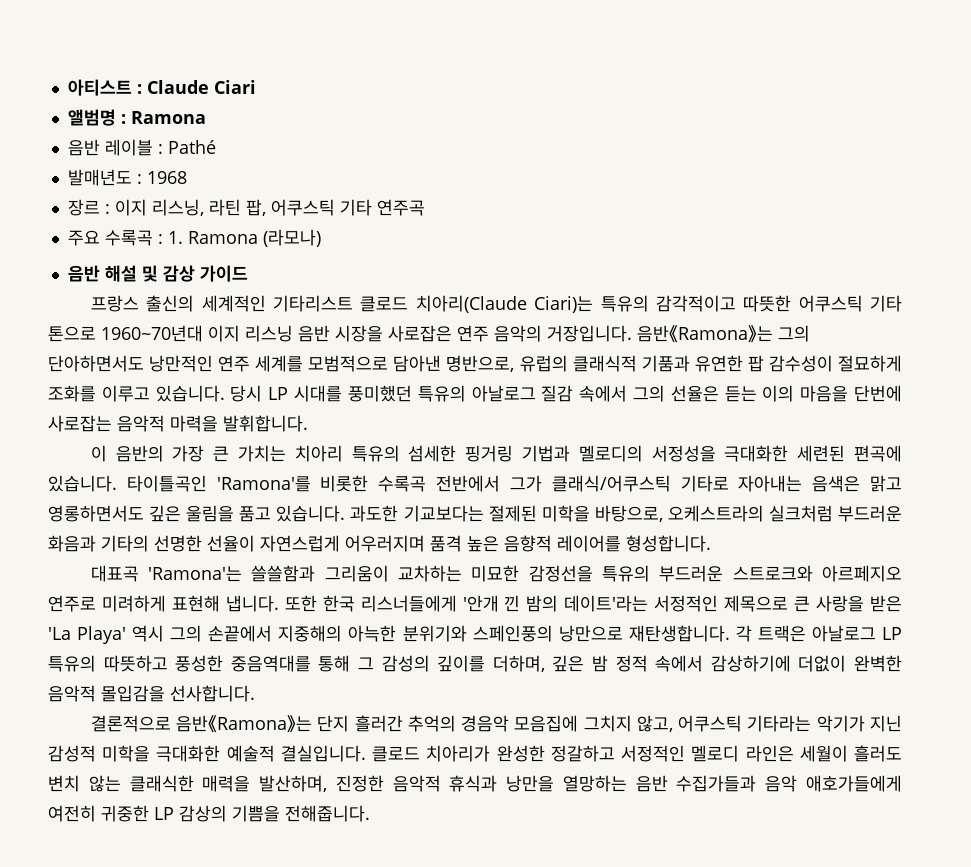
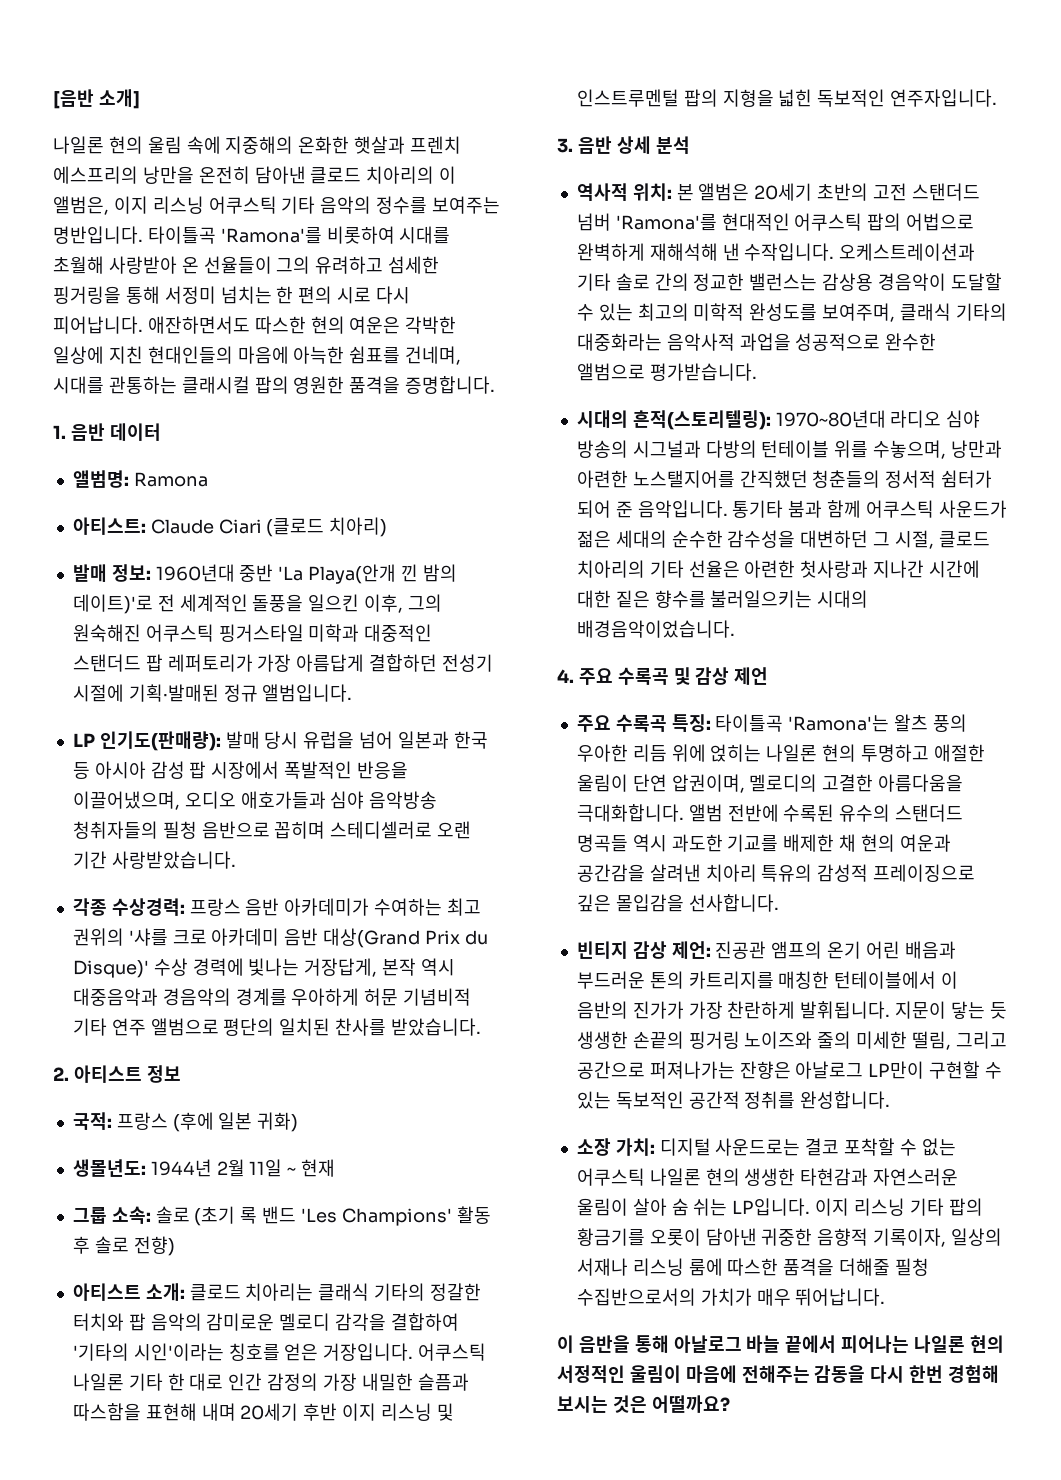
- 아티스트 : Claude Ciari
- 앨범명 : Ramona
- 음반 레이블 : Pathé
- 발매년도 : 1968
- 장르 : 이지 리스닝, 라틴 팝, 어쿠스틱 기타 연주곡
- 주요 수록곡 : 1. Ramona (라모나)
- 음반 해설 및 감상 가이드
- 프랑스 출신의 세계적인 기타리스트 클로드 치아리(Claude Ciari)는 특유의 감각적이고 따뜻한 어쿠스틱 기타 톤으로 1960~70년대 이지 리스닝 음반 시장을 사로잡은 연주 음악의 거장입니다. 음반《Ramona》는 그의 단아하면서도 낭만적인 연주 세계를 모범적으로 담아낸 명반으로, 유럽의 클래식적 기품과 유연한 팝 감수성이 절묘하게 조화를 이루고 있습니다. 당시 LP 시대를 풍미했던 특유의 아날로그 질감 속에서 그의 선율은 듣는 이의 마음을 단번에 사로잡는 음악적 마력을 발휘합니다.
- 이 음반의 가장 큰 가치는 치아리 특유의 섬세한 핑거링 기법과 멜로디의 서정성을 극대화한 세련된 편곡에 있습니다. 타이틀곡인 'Ramona'를 비롯한 수록곡 전반에서 그가 클래식/어쿠스틱 기타로 자아내는 음색은 맑고 영롱하면서도 깊은 울림을 품고 있습니다. 과도한 기교보다는 절제된 미학을 바탕으로, 오케스트라의 실크처럼 부드러운 화음과 기타의 선명한 선율이 자연스럽게 어우러지며 품격 높은 음향적 레이어를 형성합니다.
- 대표곡 'Ramona'는 쓸쓸함과 그리움이 교차하는 미묘한 감정선을 특유의 부드러운 스트로크와 아르페지오 연주로 미려하게 표현해 냅니다. 또한 한국 리스너들에게 '안개 낀 밤의 데이트'라는 서정적인 제목으로 큰 사랑을 받은 'La Playa' 역시 그의 손끝에서 지중해의 아늑한 분위기와 스페인풍의 낭만으로 재탄생합니다. 각 트랙은 아날로그 LP 특유의 따뜻하고 풍성한 중음역대를 통해 그 감성의 깊이를 더하며, 깊은 밤 정적 속에서 감상하기에 더없이 완벽한 음악적 몰입감을 선사합니다.
- 결론적으로 음반《Ramona》는 단지 흘러간 추억의 경음악 모음집에 그치지 않고, 어쿠스틱 기타라는 악기가 지닌 감성적 미학을 극대화한 예술적 결실입니다. 클로드 치아리가 완성한 정갈하고 서정적인 멜로디 라인은 세월이 흘러도 변치 않는 클래식한 매력을 발산하며, 진정한 음악적 휴식과 낭만을 열망하는 음반 수집가들과 음악 애호가들에게 여전히 귀중한 LP 감상의 기쁨을 전해줍니다.
+ [음반 소개]
+ 나일론 현의 울림 속에 지중해의 온화한 햇살과 프렌치 에스프리의 낭만을 온전히 담아낸 클로드 치아리의 이 앨범은, 이지 리스닝 어쿠스틱 기타 음악의 정수를 보여주는 명반입니다. 타이틀곡 'Ramona'를 비롯하여 시대를 초월해 사랑받아 온 선율들이 그의 유려하고 섬세한 핑거링을 통해 서정미 넘치는 한 편의 시로 다시 피어납니다. 애잔하면서도 따스한 현의 여운은 각박한 일상에 지친 현대인들의 마음에 아늑한 쉼표를 건네며, 시대를 관통하는 클래시컬 팝의 영원한 품격을 증명합니다.
+ 1. 음반 데이터
+ 앨범명: Ramona
+ 아티스트: Claude Ciari (클로드 치아리)
+ 발매 정보: 1960년대 중반 'La Playa(안개 낀 밤의 데이트)'로 전 세계적인 돌풍을 일으킨 이후, 그의 원숙해진 어쿠스틱 핑거스타일 미학과 대중적인 스탠더드 팝 레퍼토리가 가장 아름답게 결합하던 전성기 시절에 기획·발매된 정규 앨범입니다.
+ LP 인기도(판매량): 발매 당시 유럽을 넘어 일본과 한국 등 아시아 감성 팝 시장에서 폭발적인 반응을 이끌어냈으며, 오디오 애호가들과 심야 음악방송 청취자들의 필청 음반으로 꼽히며 스테디셀러로 오랜 기간 사랑받았습니다.
+ 각종 수상경력: 프랑스 음반 아카데미가 수여하는 최고 권위의 '샤를 크로 아카데미 음반 대상(Grand Prix du Disque)' 수상 경력에 빛나는 거장답게, 본작 역시 대중음악과 경음악의 경계를 우아하게 허문 기념비적 기타 연주 앨범으로 평단의 일치된 찬사를 받았습니다.
+ 2. 아티스트 정보
+ 국적: 프랑스 (후에 일본 귀화)
+ 생몰년도: 1944년 2월 11일 ~ 현재
+ 그룹 소속: 솔로 (초기 록 밴드 'Les Champions' 활동 후 솔로 전향)
+ 아티스트 소개: 클로드 치아리는 클래식 기타의 정갈한 터치와 팝 음악의 감미로운 멜로디 감각을 결합하여 '기타의 시인'이라는 칭호를 얻은 거장입니다. 어쿠스틱 나일론 기타 한 대로 인간 감정의 가장 내밀한 슬픔과 따스함을 표현해 내며 20세기 후반 이지 리스닝 및 인스트루멘털 팝의 지형을 넓힌 독보적인 연주자입니다.
+ 3. 음반 상세 분석
+ 역사적 위치: 본 앨범은 20세기 초반의 고전 스탠더드 넘버 'Ramona'를 현대적인 어쿠스틱 팝의 어법으로 완벽하게 재해석해 낸 수작입니다. 오케스트레이션과 기타 솔로 간의 정교한 밸런스는 감상용 경음악이 도달할 수 있는 최고의 미학적 완성도를 보여주며, 클래식 기타의 대중화라는 음악사적 과업을 성공적으로 완수한 앨범으로 평가받습니다.
+ 시대의 흔적(스토리텔링): 1970~80년대 라디오 심야 방송의 시그널과 다방의 턴테이블 위를 수놓으며, 낭만과 아련한 노스탤지어를 간직했던 청춘들의 정서적 쉼터가 되어 준 음악입니다. 통기타 붐과 함께 어쿠스틱 사운드가 젊은 세대의 순수한 감수성을 대변하던 그 시절, 클로드 치아리의 기타 선율은 아련한 첫사랑과 지나간 시간에 대한 짙은 향수를 불러일으키는 시대의 배경음악이었습니다.
+ 4. 주요 수록곡 및 감상 제언
+ 주요 수록곡 특징: 타이틀곡 'Ramona'는 왈츠 풍의 우아한 리듬 위에 얹히는 나일론 현의 투명하고 애절한 울림이 단연 압권이며, 멜로디의 고결한 아름다움을 극대화합니다. 앨범 전반에 수록된 유수의 스탠더드 명곡들 역시 과도한 기교를 배제한 채 현의 여운과 공간감을 살려낸 치아리 특유의 감성적 프레이징으로 깊은 몰입감을 선사합니다.
+ 빈티지 감상 제언: 진공관 앰프의 온기 어린 배음과 부드러운 톤의 카트리지를 매칭한 턴테이블에서 이 음반의 진가가 가장 찬란하게 발휘됩니다. 지문이 닿는 듯 생생한 손끝의 핑거링 노이즈와 줄의 미세한 떨림, 그리고 공간으로 퍼져나가는 잔향은 아날로그 LP만이 구현할 수 있는 독보적인 공간적 정취를 완성합니다.
+ 소장 가치: 디지털 사운드로는 결코 포착할 수 없는 어쿠스틱 나일론 현의 생생한 타현감과 자연스러운 울림이 살아 숨 쉬는 LP입니다. 이지 리스닝 기타 팝의 황금기를 오롯이 담아낸 귀중한 음향적 기록이자, 일상의 서재나 리스닝 룸에 따스한 품격을 더해줄 필청 수집반으로서의 가치가 매우 뛰어납니다.
+ 이 음반을 통해 아날로그 바늘 끝에서 피어나는 나일론 현의 서정적인 울림이 마음에 전해주는 감동을 다시 한번 경험해 보시는 것은 어떨까요?

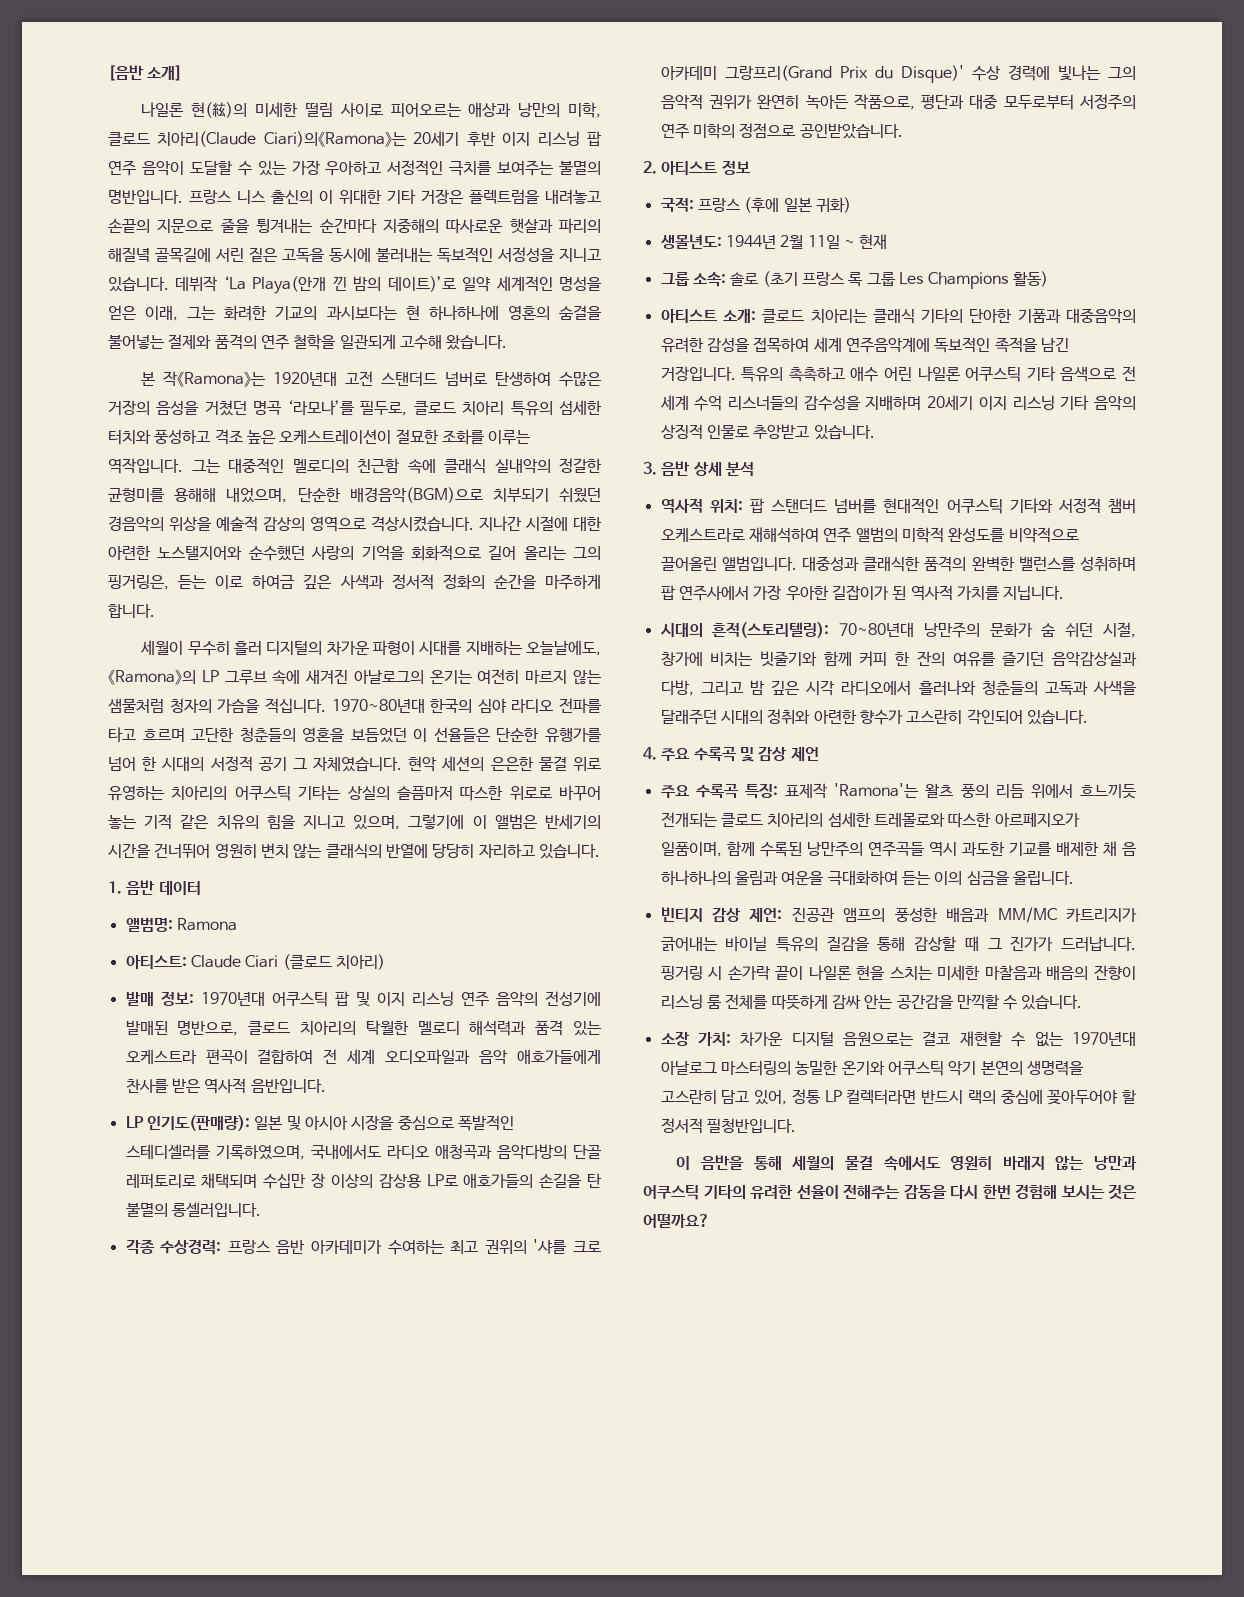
- 나일론 현의 울림 속에 지중해의 온화한 햇살과 프렌치 에스프리의 낭만을 온전히 담아낸 클로드 치아리의 이 앨범은, 이지 리스닝 어쿠스틱 기타 음악의 정수를 보여주는 명반입니다. 타이틀곡 'Ramona'를 비롯하여 시대를 초월해 사랑받아 온 선율들이 그의 유려하고 섬세한 핑거링을 통해 서정미 넘치는 한 편의 시로 다시 피어납니다. 애잔하면서도 따스한 현의 여운은 각박한 일상에 지친 현대인들의 마음에 아늑한 쉼표를 건네며, 시대를 관통하는 클래시컬 팝의 영원한 품격을 증명합니다.
+ 나일론 현(絃)의 미세한 떨림 사이로 피어오르는 애상과 낭만의 미학, 클로드 치아리(Claude Ciari)의《Ramona》는 20세기 후반 이지 리스닝 팝 연주 음악이 도달할 수 있는 가장 우아하고 서정적인 극치를 보여주는 불멸의 명반입니다. 프랑스 니스 출신의 이 위대한 기타 거장은 플렉트럼을 내려놓고 손끝의 지문으로 줄을 튕겨내는 순간마다 지중해의 따사로운 햇살과 파리의 해질녘 골목길에 서린 짙은 고독을 동시에 불러내는 독보적인 서정성을 지니고 있습니다. 데뷔작 ‘La Playa(안개 낀 밤의 데이트)’로 일약 세계적인 명성을 얻은 이래, 그는 화려한 기교의 과시보다는 현 하나하나에 영혼의 숨결을 불어넣는 절제와 품격의 연주 철학을 일관되게 고수해 왔습니다.
+ 본 작《Ramona》는 1920년대 고전 스탠더드 넘버로 탄생하여 수많은 거장의 음성을 거쳤던 명곡 ‘라모나’를 필두로, 클로드 치아리 특유의 섬세한 터치와 풍성하고 격조 높은 오케스트레이션이 절묘한 조화를 이루는 역작입니다. 그는 대중적인 멜로디의 친근함 속에 클래식 실내악의 정갈한 균형미를 용해해 내었으며, 단순한 배경음악(BGM)으로 치부되기 쉬웠던 경음악의 위상을 예술적 감상의 영역으로 격상시켰습니다. 지나간 시절에 대한 아련한 노스탤지어와 순수했던 사랑의 기억을 회화적으로 길어 올리는 그의 핑거링은, 듣는 이로 하여금 깊은 사색과 정서적 정화의 순간을 마주하게 합니다.
+ 세월이 무수히 흘러 디지털의 차가운 파형이 시대를 지배하는 오늘날에도,《Ramona》의 LP 그루브 속에 새겨진 아날로그의 온기는 여전히 마르지 않는 샘물처럼 청자의 가슴을 적십니다. 1970~80년대 한국의 심야 라디오 전파를 타고 흐르며 고단한 청춘들의 영혼을 보듬었던 이 선율들은 단순한 유행가를 넘어 한 시대의 서정적 공기 그 자체였습니다. 현악 세션의 은은한 물결 위로 유영하는 치아리의 어쿠스틱 기타는 상실의 슬픔마저 따스한 위로로 바꾸어 놓는 기적 같은 치유의 힘을 지니고 있으며, 그렇기에 이 앨범은 반세기의 시간을 건너뛰어 영원히 변치 않는 클래식의 반열에 당당히 자리하고 있습니다.
- 발매 정보: 1960년대 중반 'La Playa(안개 낀 밤의 데이트)'로 전 세계적인 돌풍을 일으킨 이후, 그의 원숙해진 어쿠스틱 핑거스타일 미학과 대중적인 스탠더드 팝 레퍼토리가 가장 아름답게 결합하던 전성기 시절에 기획·발매된 정규 앨범입니다.
- LP 인기도(판매량): 발매 당시 유럽을 넘어 일본과 한국 등 아시아 감성 팝 시장에서 폭발적인 반응을 이끌어냈으며, 오디오 애호가들과 심야 음악방송 청취자들의 필청 음반으로 꼽히며 스테디셀러로 오랜 기간 사랑받았습니다.
+ 발매 정보: 1970년대 어쿠스틱 팝 및 이지 리스닝 연주 음악의 전성기에 발매된 명반으로, 클로드 치아리의 탁월한 멜로디 해석력과 품격 있는 오케스트라 편곡이 결합하여 전 세계 오디오파일과 음악 애호가들에게 찬사를 받은 역사적 음반입니다.
+ LP 인기도(판매량): 일본 및 아시아 시장을 중심으로 폭발적인 스테디셀러를 기록하였으며, 국내에서도 라디오 애청곡과 음악다방의 단골 레퍼토리로 채택되며 수십만 장 이상의 감상용 LP로 애호가들의 손길을 탄 불멸의 롱셀러입니다.
- 각종 수상경력: 프랑스 음반 아카데미가 수여하는 최고 권위의 '샤를 크로 아카데미 음반 대상(Grand Prix du Disque)' 수상 경력에 빛나는 거장답게, 본작 역시 대중음악과 경음악의 경계를 우아하게 허문 기념비적 기타 연주 앨범으로 평단의 일치된 찬사를 받았습니다.
+ 각종 수상경력: 프랑스 음반 아카데미가 수여하는 최고 권위의 '샤를 크로 아카데미 그랑프리(Grand Prix du Disque)' 수상 경력에 빛나는 그의 음악적 권위가 완연히 녹아든 작품으로, 평단과 대중 모두로부터 서정주의 연주 미학의 정점으로 공인받았습니다.
- 그룹 소속: 솔로 (초기 록 밴드 'Les Champions' 활동 후 솔로 전향)
+ 그룹 소속: 솔로 (초기 프랑스 록 그룹 Les Champions 활동)
- 아티스트 소개: 클로드 치아리는 클래식 기타의 정갈한 터치와 팝 음악의 감미로운 멜로디 감각을 결합하여 '기타의 시인'이라는 칭호를 얻은 거장입니다. 어쿠스틱 나일론 기타 한 대로 인간 감정의 가장 내밀한 슬픔과 따스함을 표현해 내며 20세기 후반 이지 리스닝 및 인스트루멘털 팝의 지형을 넓힌 독보적인 연주자입니다.
+ 아티스트 소개: 클로드 치아리는 클래식 기타의 단아한 기품과 대중음악의 유려한 감성을 접목하여 세계 연주음악계에 독보적인 족적을 남긴 거장입니다. 특유의 촉촉하고 애수 어린 나일론 어쿠스틱 기타 음색으로 전 세계 수억 리스너들의 감수성을 지배하며 20세기 이지 리스닝 기타 음악의 상징적 인물로 추앙받고 있습니다.
- 역사적 위치: 본 앨범은 20세기 초반의 고전 스탠더드 넘버 'Ramona'를 현대적인 어쿠스틱 팝의 어법으로 완벽하게 재해석해 낸 수작입니다. 오케스트레이션과 기타 솔로 간의 정교한 밸런스는 감상용 경음악이 도달할 수 있는 최고의 미학적 완성도를 보여주며, 클래식 기타의 대중화라는 음악사적 과업을 성공적으로 완수한 앨범으로 평가받습니다.
- 시대의 흔적(스토리텔링): 1970~80년대 라디오 심야 방송의 시그널과 다방의 턴테이블 위를 수놓으며, 낭만과 아련한 노스탤지어를 간직했던 청춘들의 정서적 쉼터가 되어 준 음악입니다. 통기타 붐과 함께 어쿠스틱 사운드가 젊은 세대의 순수한 감수성을 대변하던 그 시절, 클로드 치아리의 기타 선율은 아련한 첫사랑과 지나간 시간에 대한 짙은 향수를 불러일으키는 시대의 배경음악이었습니다.
+ 역사적 위치: 팝 스탠더드 넘버를 현대적인 어쿠스틱 기타와 서정적 챔버 오케스트라로 재해석하여 연주 앨범의 미학적 완성도를 비약적으로 끌어올린 앨범입니다. 대중성과 클래식한 품격의 완벽한 밸런스를 성취하며 팝 연주사에서 가장 우아한 길잡이가 된 역사적 가치를 지닙니다.
+ 시대의 흔적(스토리텔링): 70~80년대 낭만주의 문화가 숨 쉬던 시절, 창가에 비치는 빗줄기와 함께 커피 한 잔의 여유를 즐기던 음악감상실과 다방, 그리고 밤 깊은 시각 라디오에서 흘러나와 청춘들의 고독과 사색을 달래주던 시대의 정취와 아련한 향수가 고스란히 각인되어 있습니다.
- 주요 수록곡 특징: 타이틀곡 'Ramona'는 왈츠 풍의 우아한 리듬 위에 얹히는 나일론 현의 투명하고 애절한 울림이 단연 압권이며, 멜로디의 고결한 아름다움을 극대화합니다. 앨범 전반에 수록된 유수의 스탠더드 명곡들 역시 과도한 기교를 배제한 채 현의 여운과 공간감을 살려낸 치아리 특유의 감성적 프레이징으로 깊은 몰입감을 선사합니다.
+ 주요 수록곡 특징: 표제작 'Ramona'는 왈츠 풍의 리듬 위에서 흐느끼듯 전개되는 클로드 치아리의 섬세한 트레몰로와 따스한 아르페지오가 일품이며, 함께 수록된 낭만주의 연주곡들 역시 과도한 기교를 배제한 채 음 하나하나의 울림과 여운을 극대화하여 듣는 이의 심금을 울립니다.
- 빈티지 감상 제언: 진공관 앰프의 온기 어린 배음과 부드러운 톤의 카트리지를 매칭한 턴테이블에서 이 음반의 진가가 가장 찬란하게 발휘됩니다. 지문이 닿는 듯 생생한 손끝의 핑거링 노이즈와 줄의 미세한 떨림, 그리고 공간으로 퍼져나가는 잔향은 아날로그 LP만이 구현할 수 있는 독보적인 공간적 정취를 완성합니다.
- 소장 가치: 디지털 사운드로는 결코 포착할 수 없는 어쿠스틱 나일론 현의 생생한 타현감과 자연스러운 울림이 살아 숨 쉬는 LP입니다. 이지 리스닝 기타 팝의 황금기를 오롯이 담아낸 귀중한 음향적 기록이자, 일상의 서재나 리스닝 룸에 따스한 품격을 더해줄 필청 수집반으로서의 가치가 매우 뛰어납니다.
- 이 음반을 통해 아날로그 바늘 끝에서 피어나는 나일론 현의 서정적인 울림이 마음에 전해주는 감동을 다시 한번 경험해 보시는 것은 어떨까요?
+ 빈티지 감상 제언: 진공관 앰프의 풍성한 배음과 MM/MC 카트리지가 긁어내는 바이닐 특유의 질감을 통해 감상할 때 그 진가가 드러납니다. 핑거링 시 손가락 끝이 나일론 현을 스치는 미세한 마찰음과 배음의 잔향이 리스닝 룸 전체를 따뜻하게 감싸 안는 공간감을 만끽할 수 있습니다.
+ 소장 가치: 차가운 디지털 음원으로는 결코 재현할 수 없는 1970년대 아날로그 마스터링의 농밀한 온기와 어쿠스틱 악기 본연의 생명력을 고스란히 담고 있어, 정통 LP 컬렉터라면 반드시 랙의 중심에 꽂아두어야 할 정서적 필청반입니다.
+ 이 음반을 통해 세월의 물결 속에서도 영원히 바래지 않는 낭만과 어쿠스틱 기타의 유려한 선율이 전해주는 감동을 다시 한번 경험해 보시는 것은 어떨까요?

